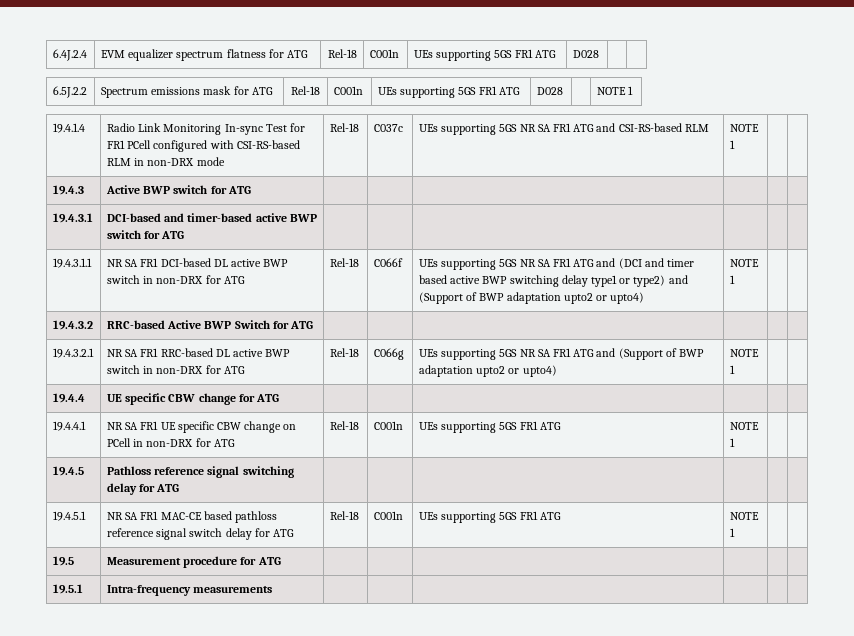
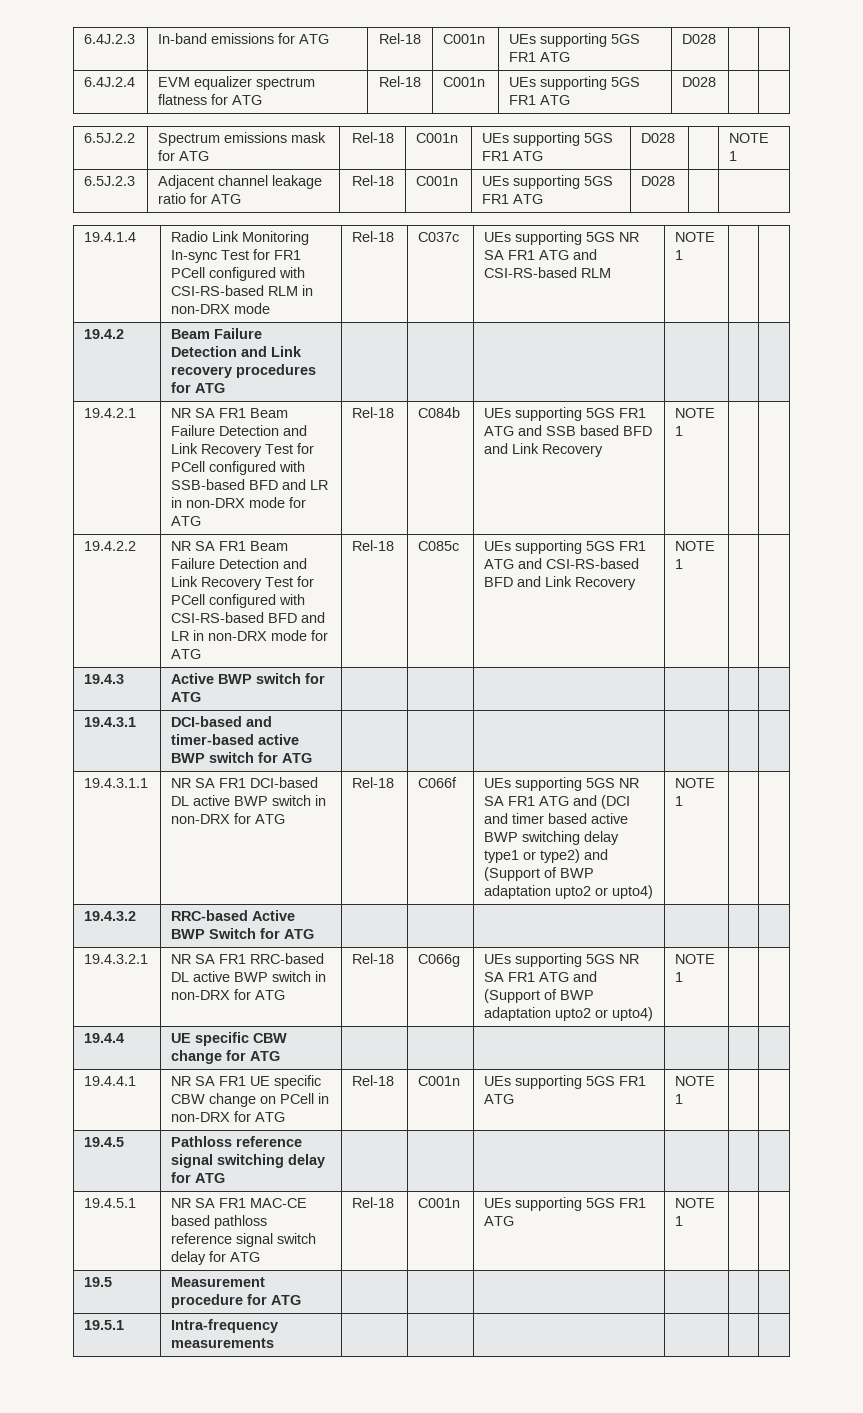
+ 6.4J.2.3 | In-band emissions for ATG | Rel-18 | C001n | UEs supporting 5GS FR1 ATG | D028 | |
+ 6.5J.2.3 | Adjacent channel leakage ratio for ATG | Rel-18 | C001n | UEs supporting 5GS FR1 ATG | D028 | |
+ 19.4.2 | Beam Failure Detection and Link recovery procedures for ATG | | | | | |
+ 19.4.2.1 | NR SA FR1 Beam Failure Detection and Link Recovery Test for PCell configured with SSB-based BFD and LR in non-DRX mode for ATG | Rel-18 | C084b | UEs supporting 5GS FR1 ATG and SSB based BFD and Link Recovery | NOTE 1 | |
+ 19.4.2.2 | NR SA FR1 Beam Failure Detection and Link Recovery Test for PCell configured with CSI-RS-based BFD and LR in non-DRX mode for ATG | Rel-18 | C085c | UEs supporting 5GS FR1 ATG and CSI-RS-based BFD and Link Recovery | NOTE 1 | |

